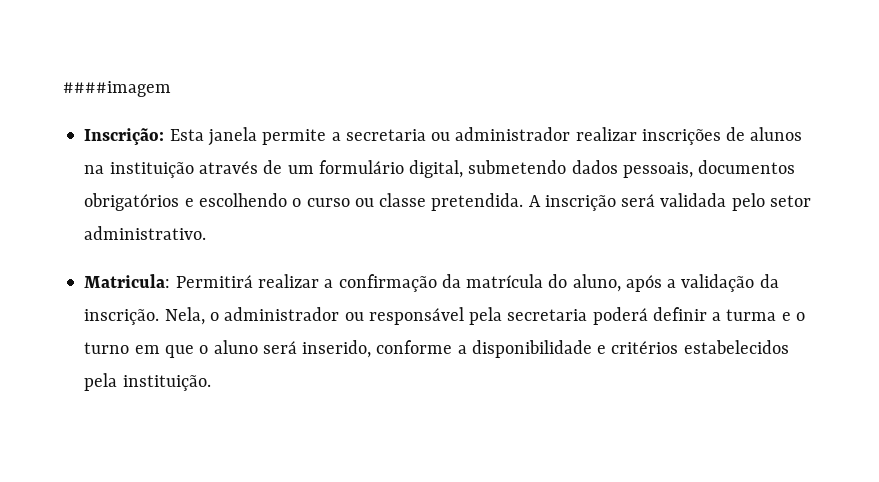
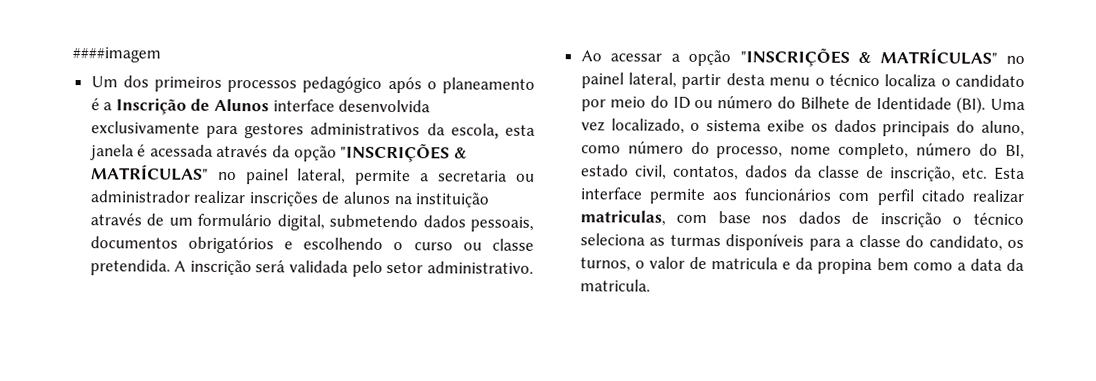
- Inscrição: Esta janela permite a secretaria ou administrador realizar inscrições de alunos na instituição através de um formulário digital, submetendo dados pessoais, documentos obrigatórios e escolhendo o curso ou classe pretendida.
+ Um dos primeiros processos pedagógico após o planeamento é a Inscrição de Alunos interface desenvolvida exclusivamente para gestores administrativos da escola, esta janela é acessada através da opção "INSCRIÇÕES & MATRÍCULAS" no painel lateral, permite a secretaria ou administrador realizar inscrições de alunos na instituição através de um formulário digital, submetendo dados pessoais, documentos obrigatórios e escolhendo o curso ou classe pretendida.
- Matricula: Permitirá realizar a confirmação da matrícula do aluno, após a validação da inscrição. Nela, o administrador ou responsável pela secretaria poderá definir a turma e o turno em que o aluno será inserido, conforme a disponibilidade e critérios estabelecidos pela instituição.
+ Ao acessar a opção "INSCRIÇÕES & MATRÍCULAS" no painel lateral, partir desta menu o técnico localiza o candidato por meio do ID ou número do Bilhete de Identidade (BI). Uma vez localizado, o sistema exibe os dados principais do aluno, como número do processo, nome completo, número do BI, estado civil, contatos, dados da classe de inscrição, etc. Esta interface permite aos funcionários com perfil citado realizar matriculas, com base nos dados de inscrição o técnico seleciona as turmas disponíveis para a classe do candidato, os turnos, o valor de matricula e da propina bem como a data da matricula.

